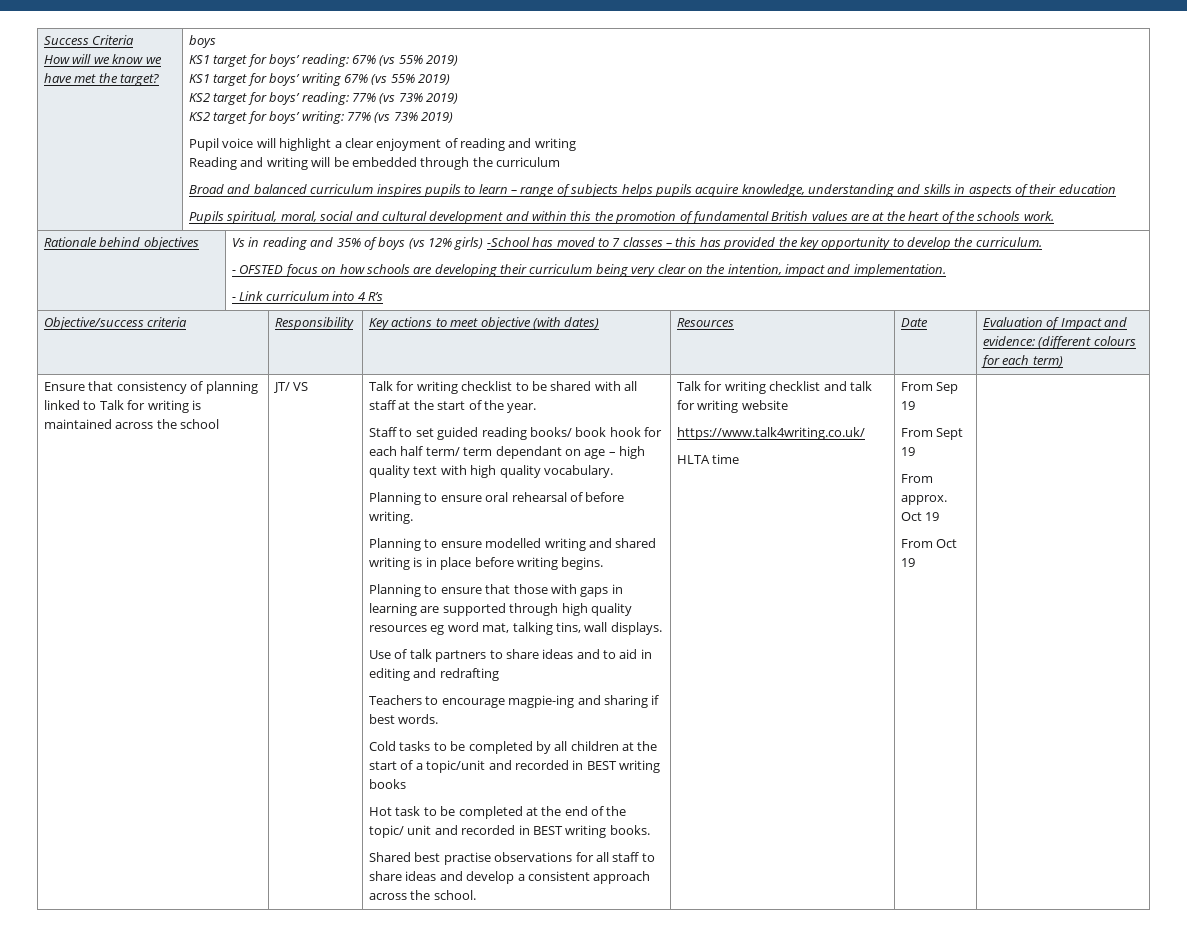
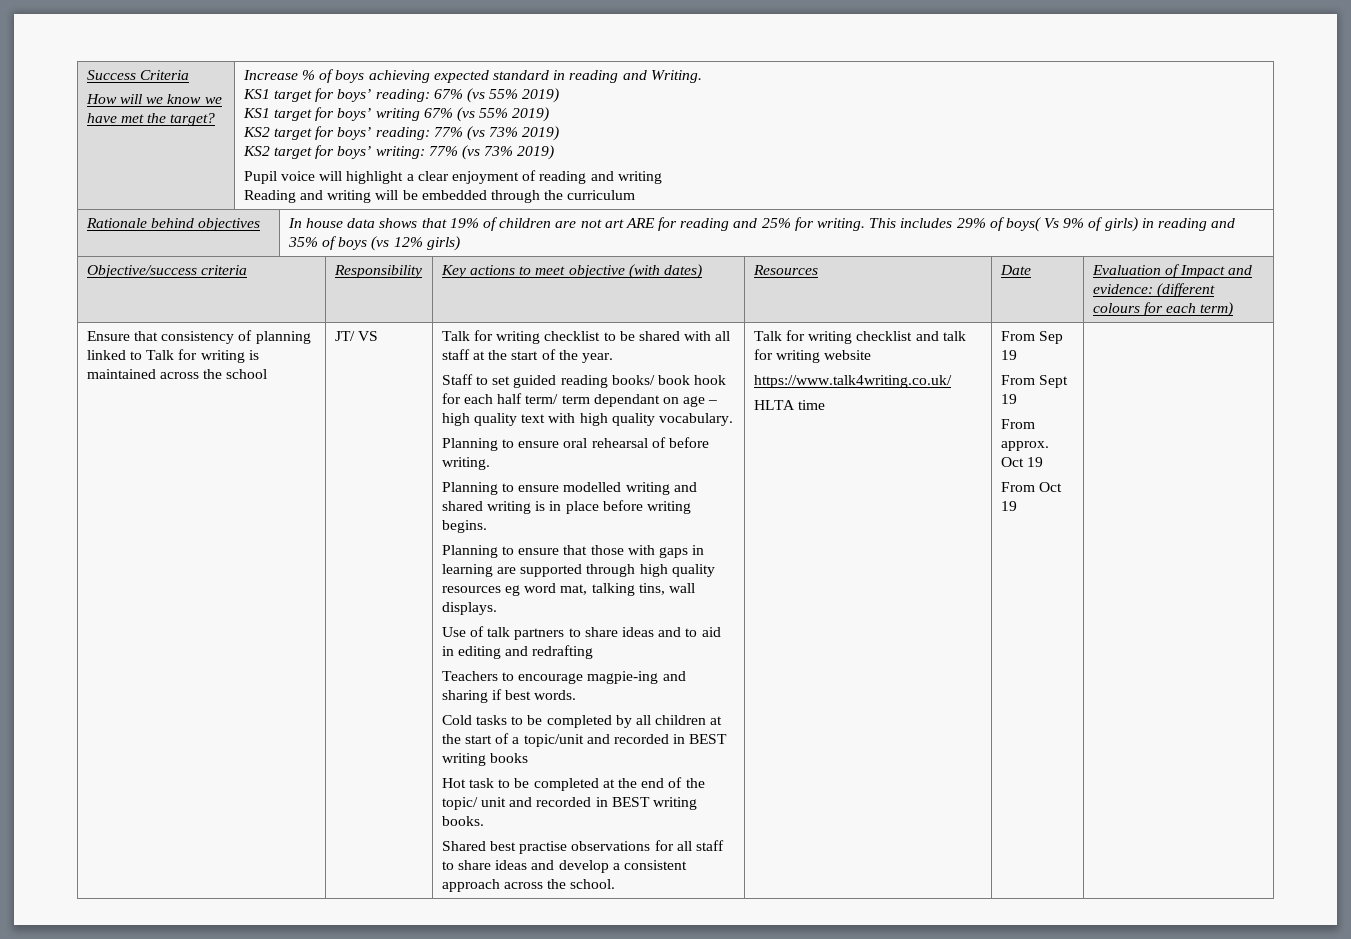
- How will we know we have met the target? | boys
+ How will we know we have met the target? | Increase % of boys achieving expected standard in reading and Writing.
- Broad and balanced curriculum inspires pupils to learn – range of subjects helps pupils acquire knowledge, understanding and skills in aspects of their education
- Pupils spiritual, moral, social and cultural development and within this the promotion of fundamental British values are at the heart of the schools work.
- Rationale behind objectives | Vs in reading and 35% of boys (vs 12% girls) -School has moved to 7 classes – this has provided the key opportunity to develop the curriculum.
- - OFSTED focus on how schools are developing their curriculum being very clear on the intention, impact and implementation.
- - Link curriculum into 4 R’s
+ Rationale behind objectives | In house data shows that 19% of children are not art ARE for reading and 25% for writing. This includes 29% of boys( Vs 9% of girls) in reading and 35% of boys (vs 12% girls)

